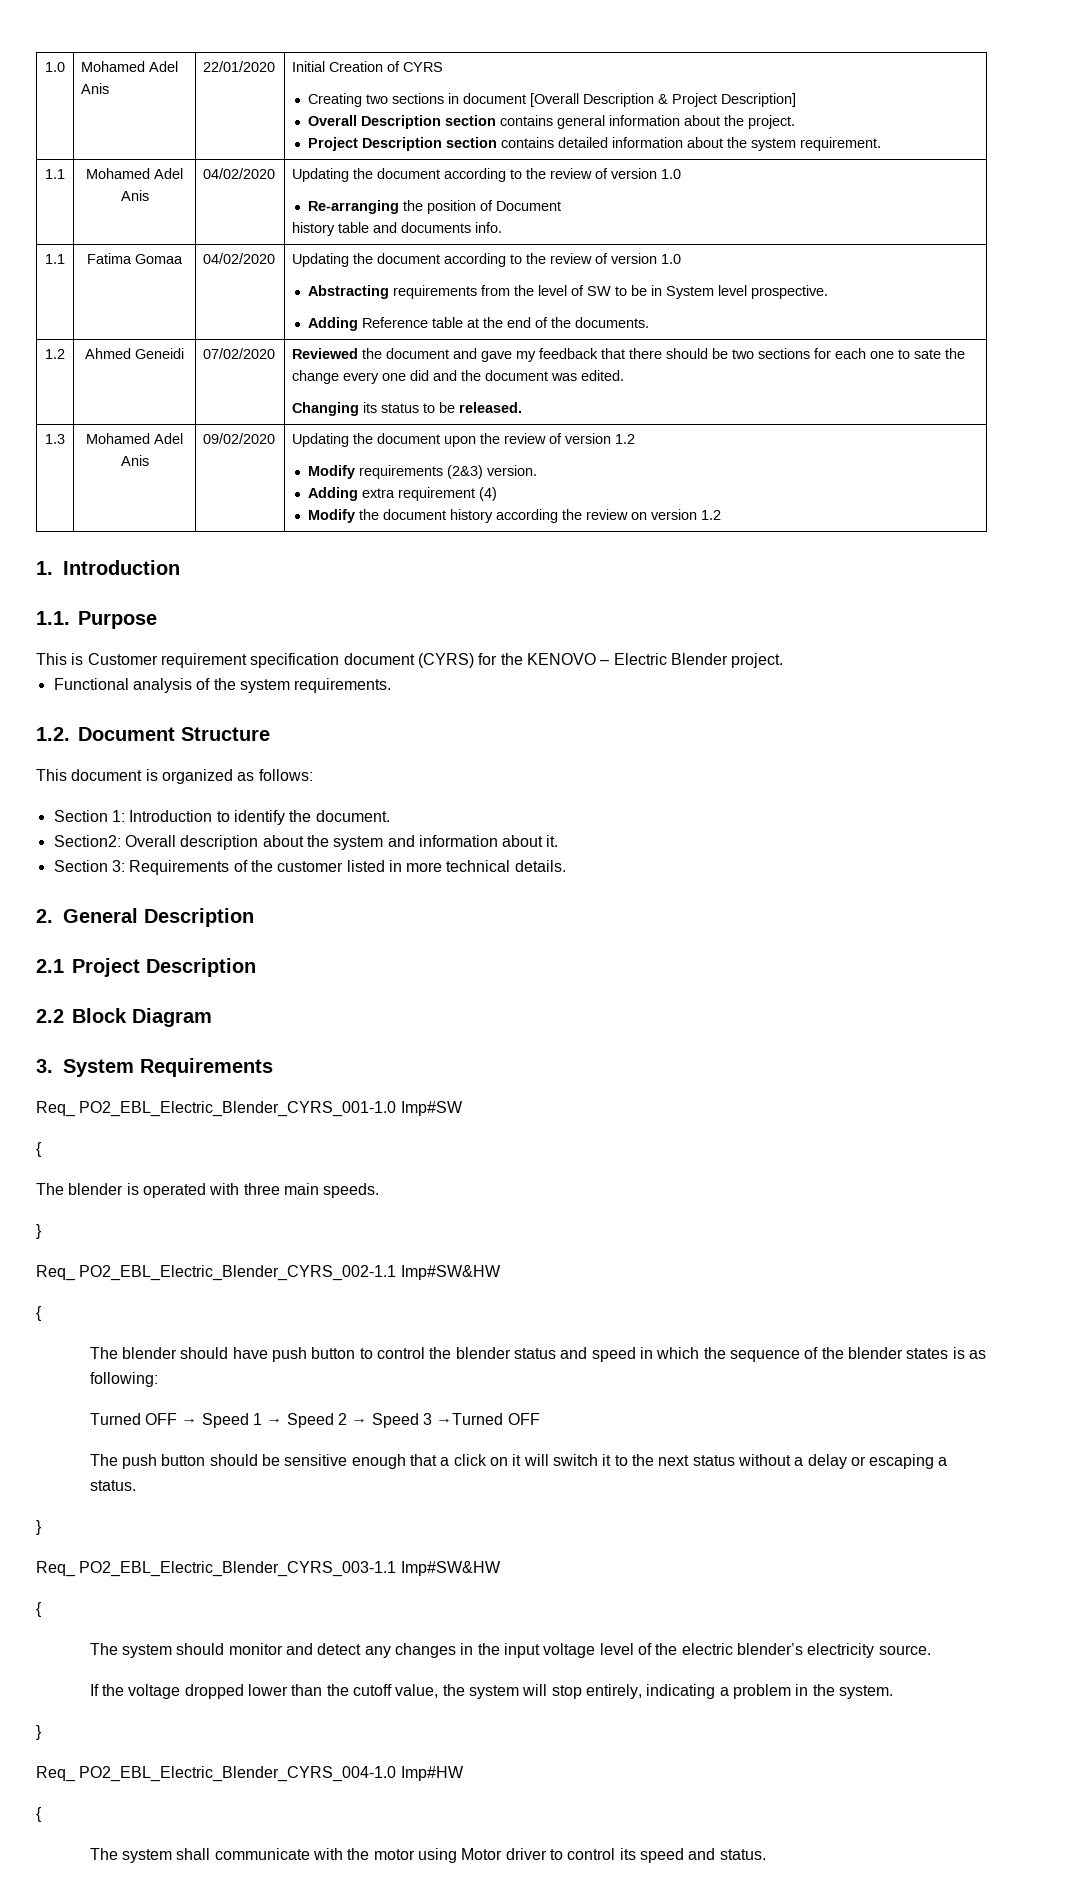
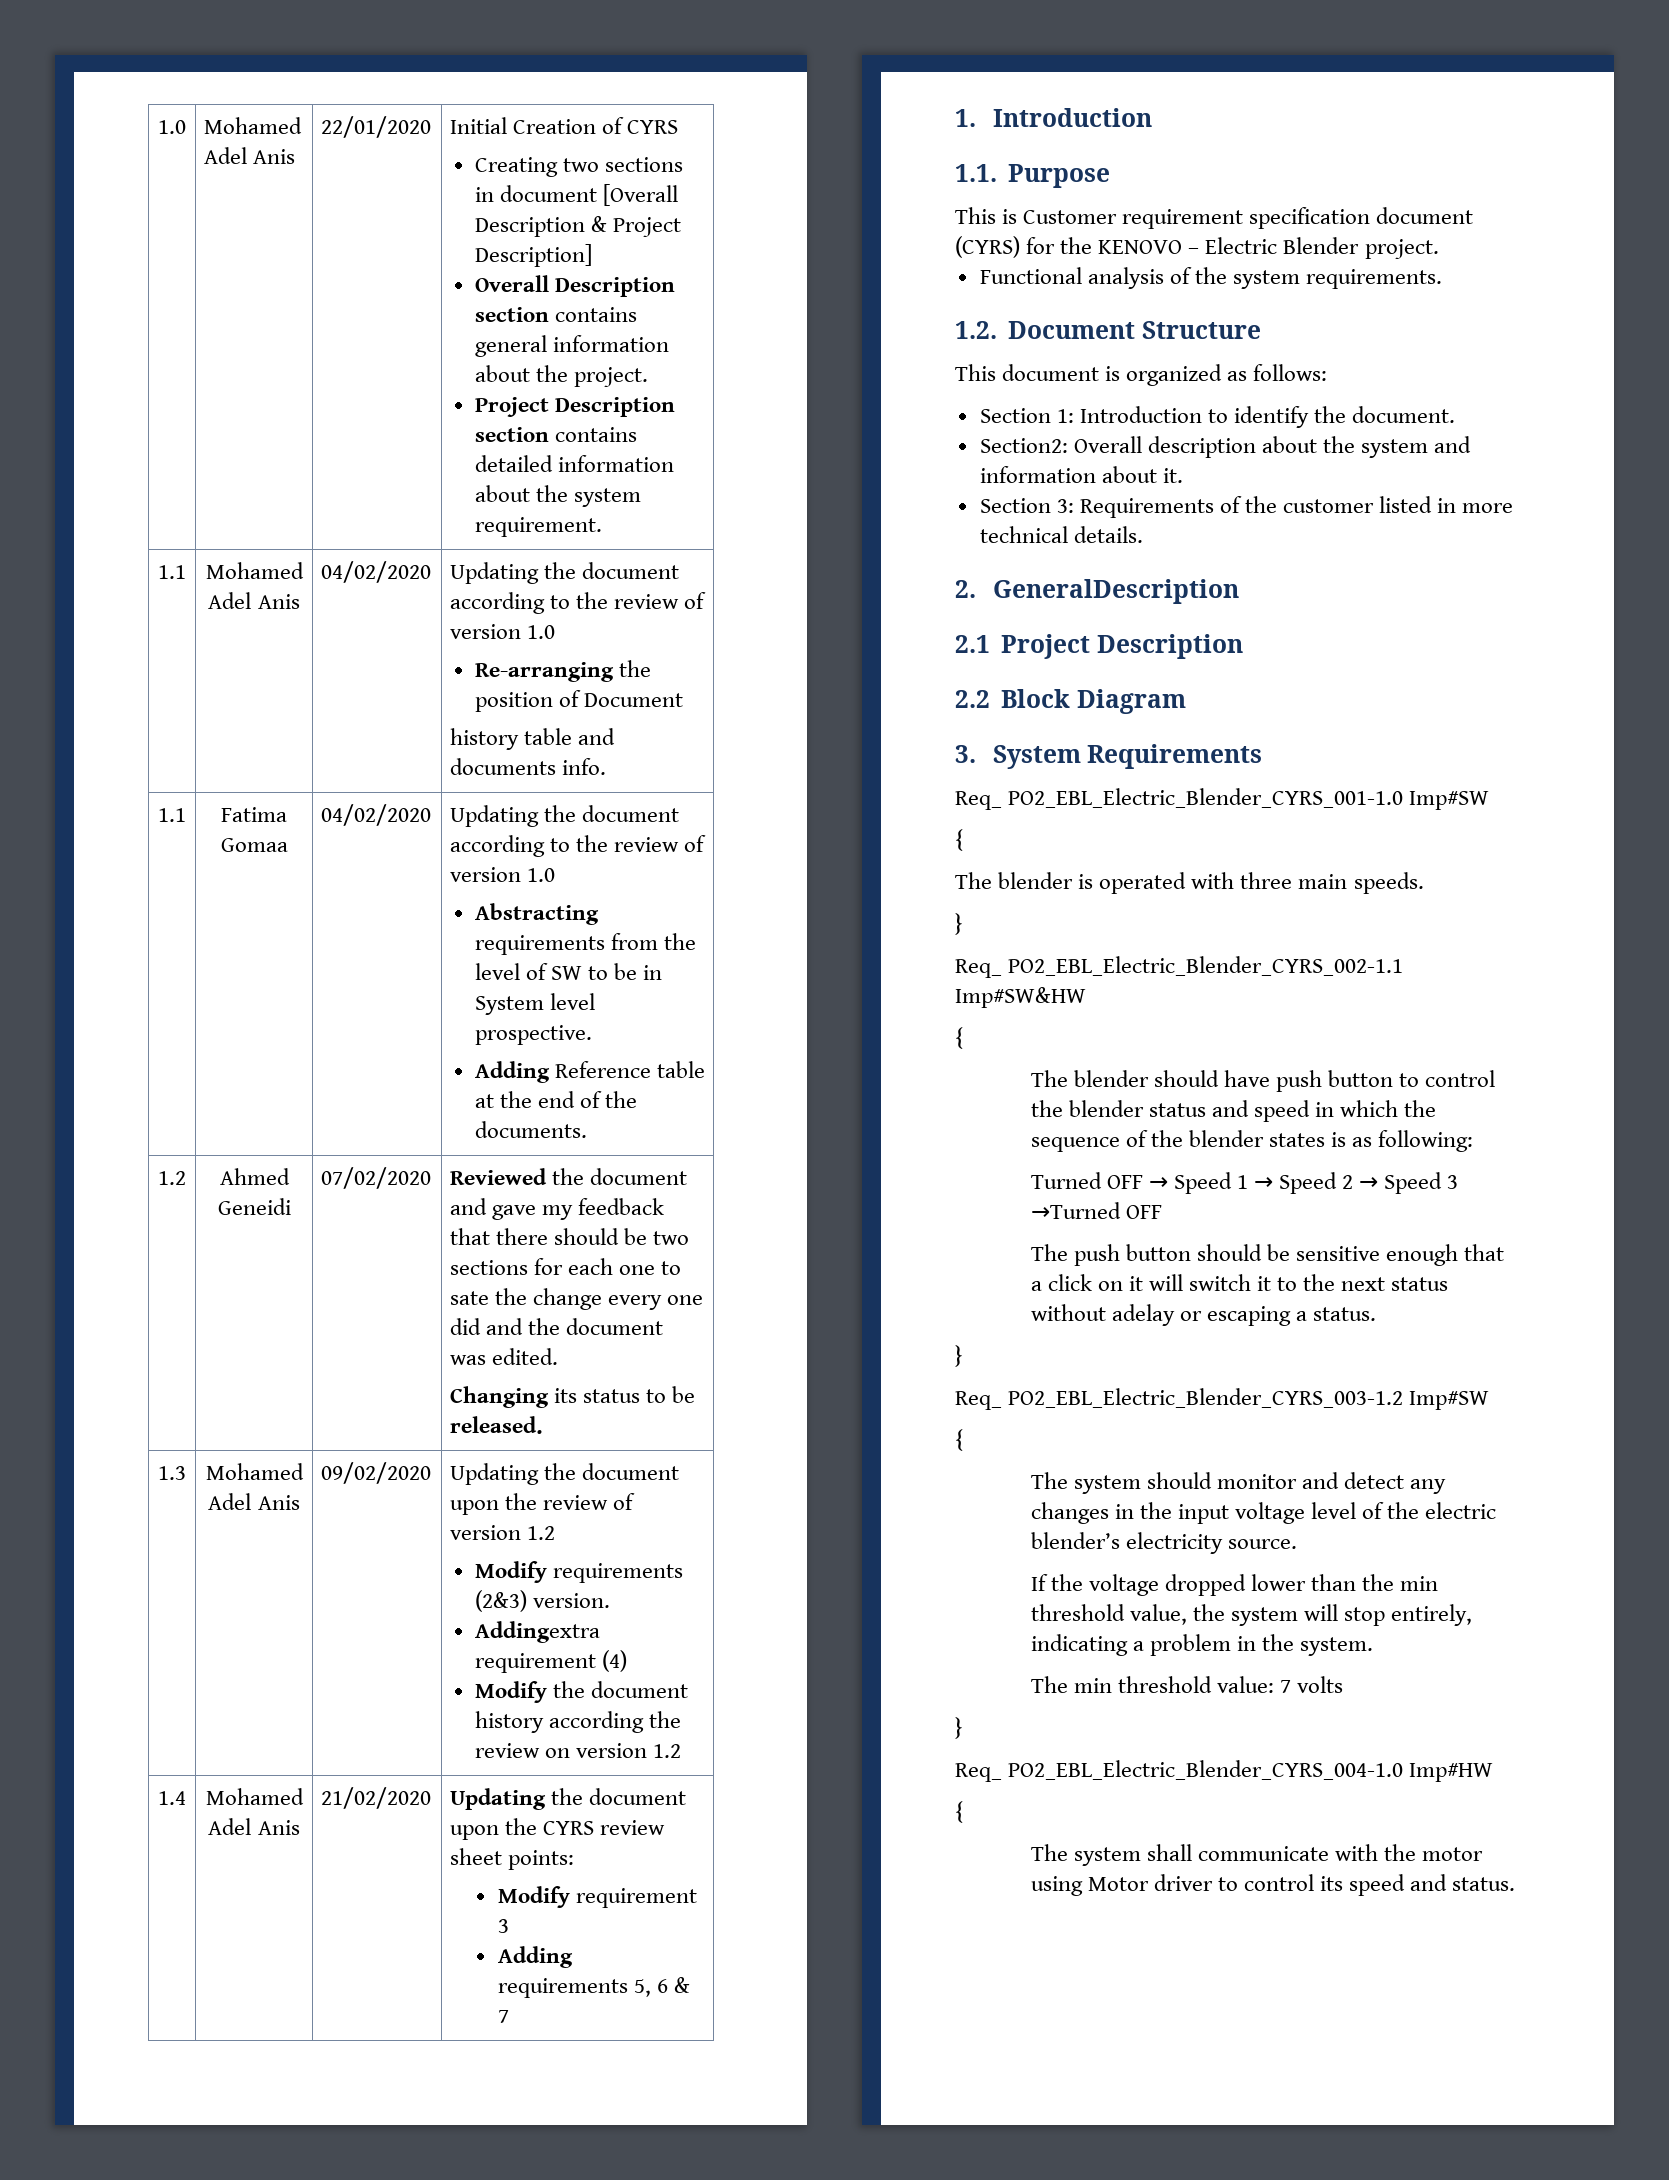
  1.3 | Mohamed Adel Anis | 09/02/2020 | Updating the document upon the review of version 1.2
  Modify requirements (2&3) version.
- Adding extra requirement (4)
+ Addingextra requirement (4)
+ 1.4 | Mohamed Adel Anis | 21/02/2020 | Updating the document upon the CYRS review sheet points:
+ Modify requirement 3
+ Adding requirements 5, 6 & 7
- 2. General Description
+ 2. GeneralDescription
- The push button should be sensitive enough that a click on it will switch it to the next status without a delay or escaping a status.
+ The push button should be sensitive enough that a click on it will switch it to the next status without adelay or escaping a status.
- Req_ PO2_EBL_Electric_Blender_CYRS_003-1.1 Imp#SW&HW
+ Req_ PO2_EBL_Electric_Blender_CYRS_003-1.2 Imp#SW
- If the voltage dropped lower than the cutoff value, the system will stop entirely, indicating a problem in the system.
+ If the voltage dropped lower than the min threshold value, the system will stop entirely, indicating a problem in the system.
+ The min threshold value: 7 volts

